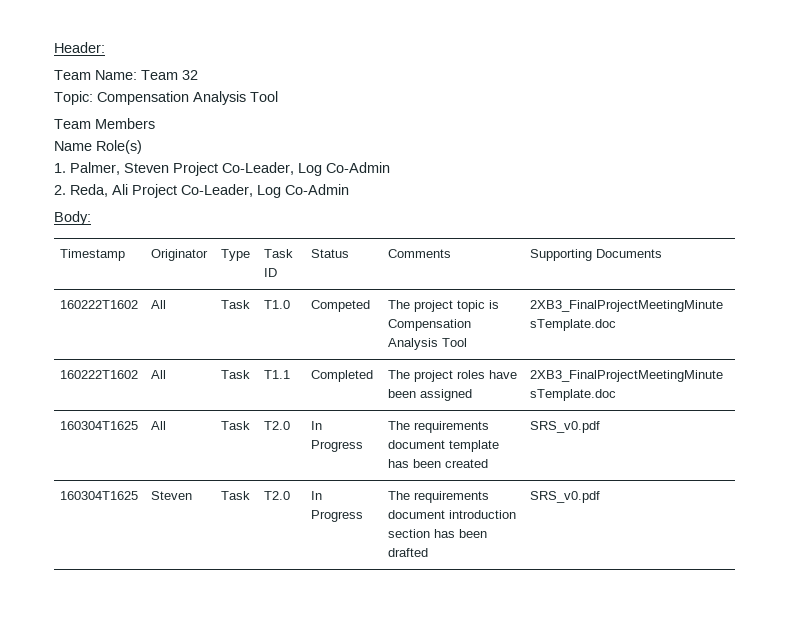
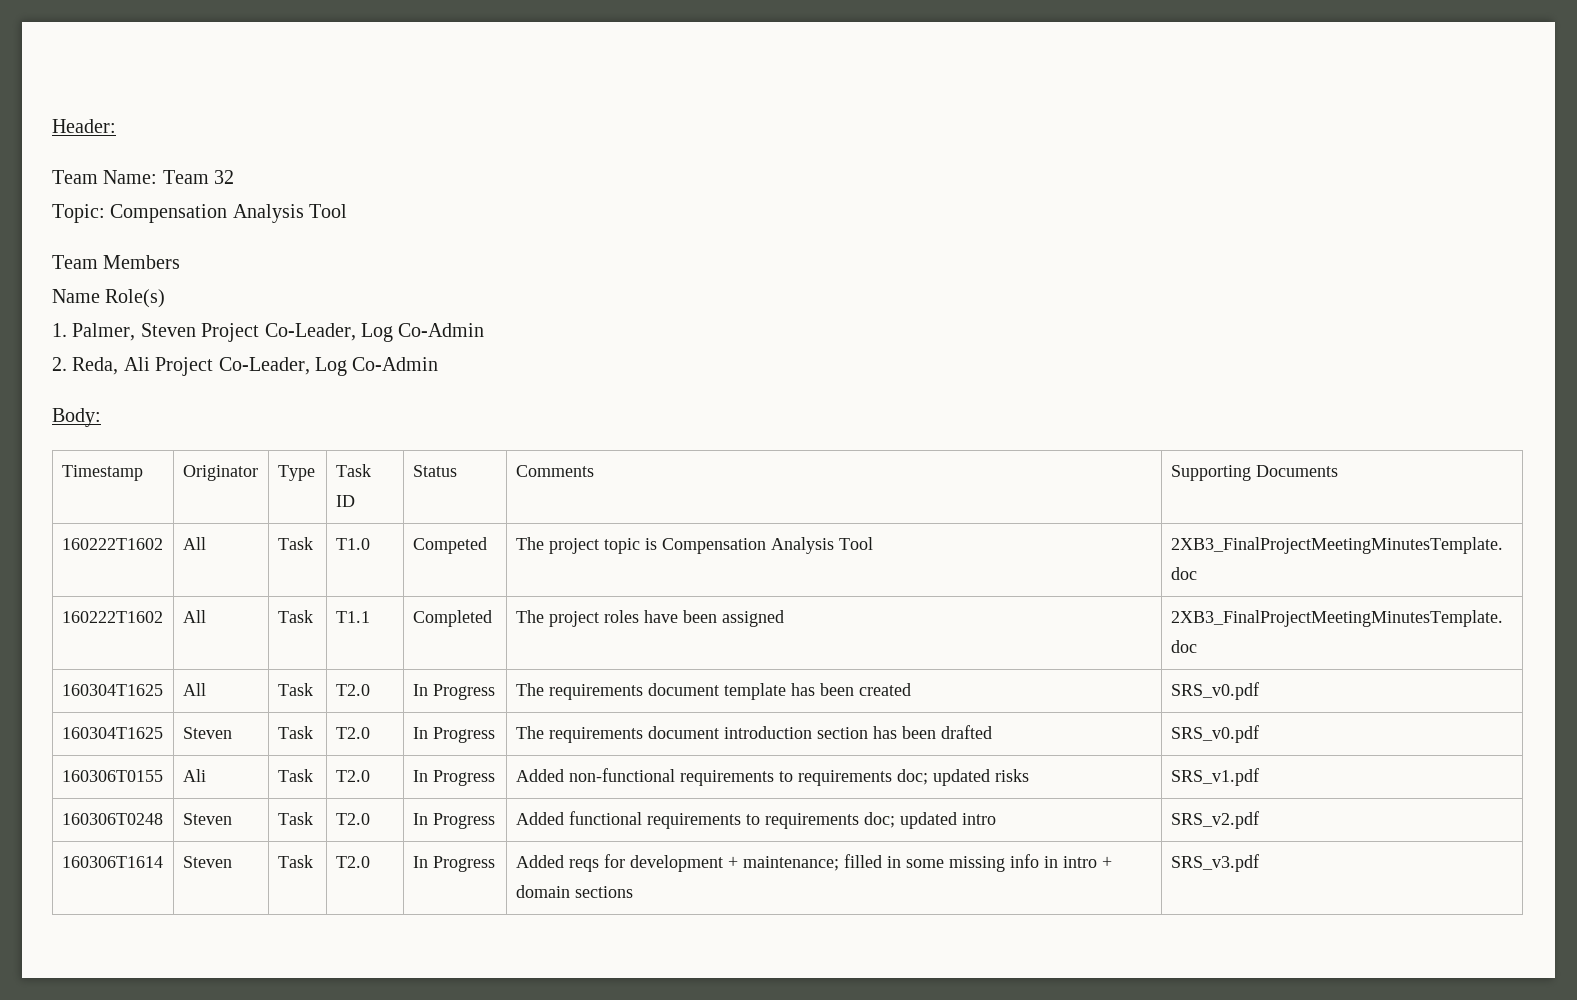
+ 160306T0155 | Ali | Task | T2.0 | In Progress | Added non-functional requirements to requirements doc; updated risks | SRS_v1.pdf
+ 160306T0248 | Steven | Task | T2.0 | In Progress | Added functional requirements to requirements doc; updated intro | SRS_v2.pdf
+ 160306T1614 | Steven | Task | T2.0 | In Progress | Added reqs for development + maintenance; filled in some missing info in intro + domain sections | SRS_v3.pdf

